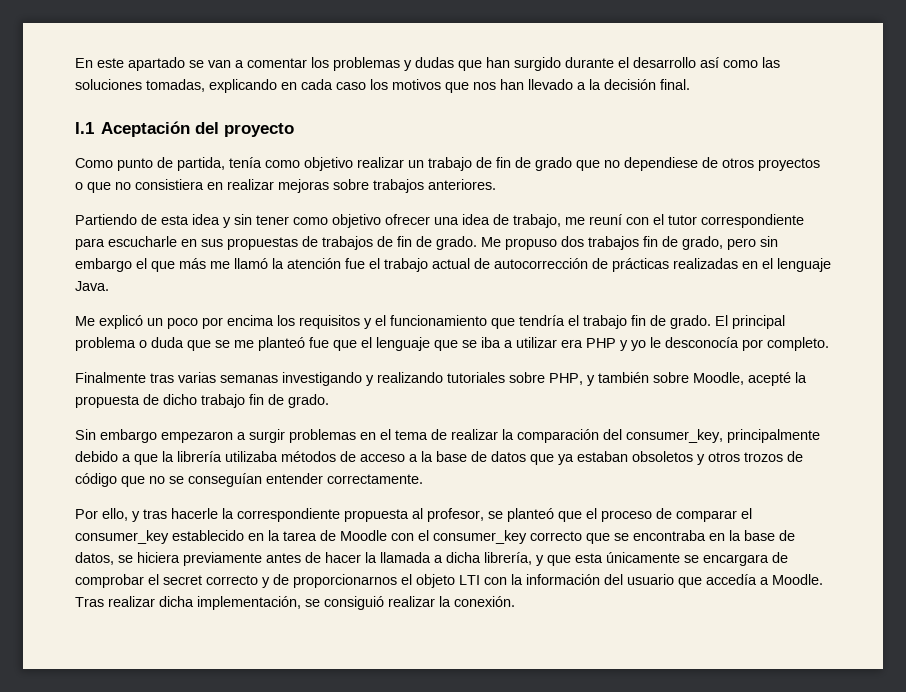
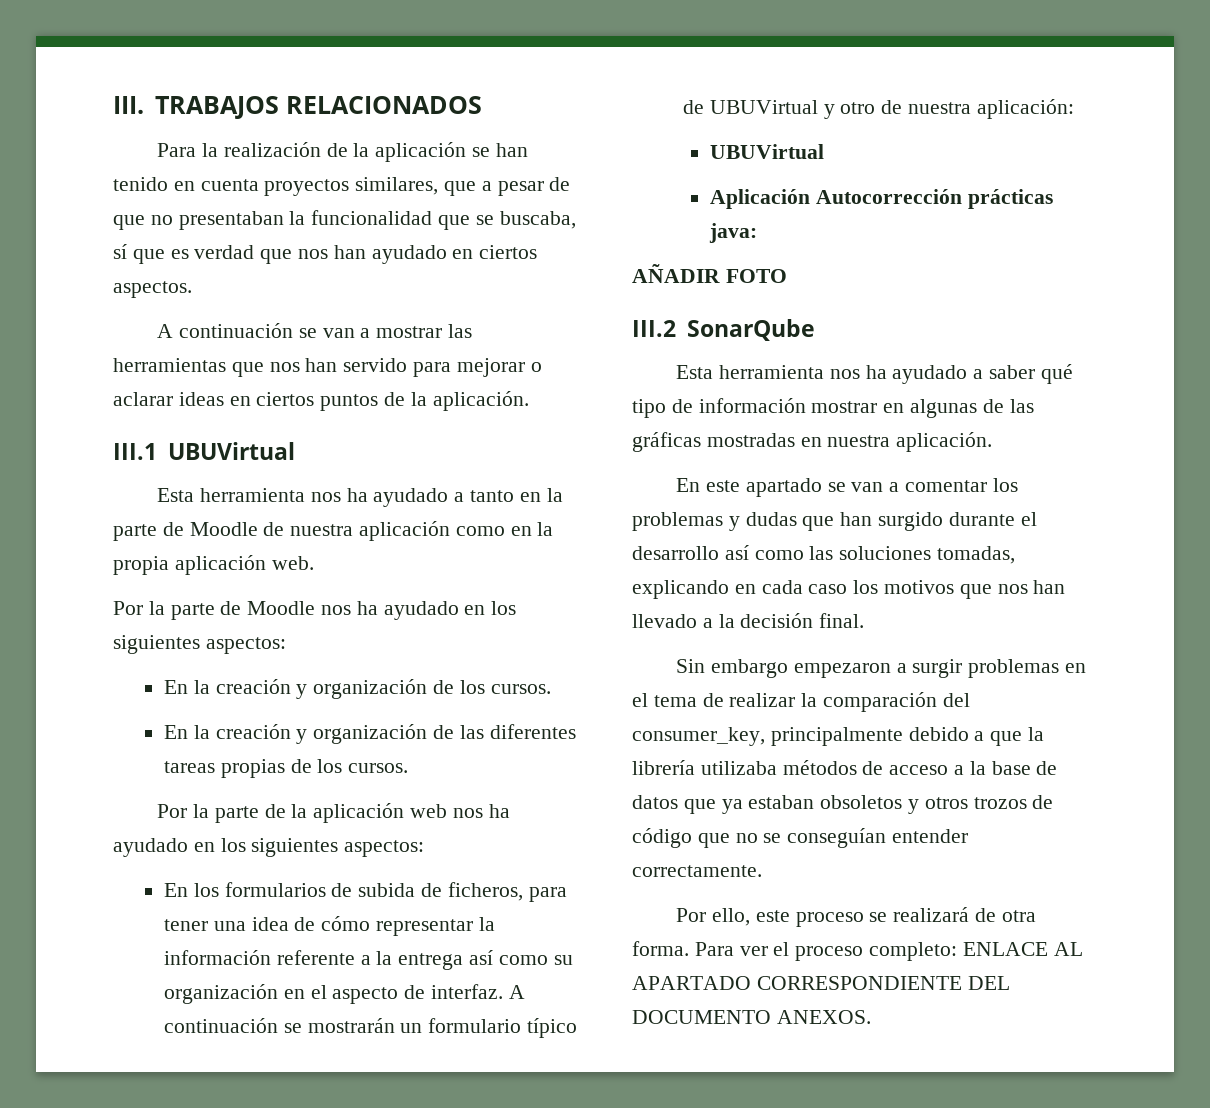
+ III. TRABAJOS RELACIONADOS
+ Para la realización de la aplicación se han tenido en cuenta proyectos similares, que a pesar de que no presentaban la funcionalidad que se buscaba, sí que es verdad que nos han ayudado en ciertos aspectos.
+ A continuación se van a mostrar las herramientas que nos han servido para mejorar o aclarar ideas en ciertos puntos de la aplicación.
+ III.1 UBUVirtual
+ Esta herramienta nos ha ayudado a tanto en la parte de Moodle de nuestra aplicación como en la propia aplicación web.
+ Por la parte de Moodle nos ha ayudado en los siguientes aspectos:
+ En la creación y organización de los cursos.
+ En la creación y organización de las diferentes tareas propias de los cursos.
+ Por la parte de la aplicación web nos ha ayudado en los siguientes aspectos:
+ En los formularios de subida de ficheros, para tener una idea de cómo representar la información referente a la entrega así como su organización en el aspecto de interfaz. A continuación se mostrarán un formulario típico de UBUVirtual y otro de nuestra aplicación:
+ UBUVirtual
+ Aplicación Autocorrección prácticas java:
+ AÑADIR FOTO
+ III.2 SonarQube
+ Esta herramienta nos ha ayudado a saber qué tipo de información mostrar en algunas de las gráficas mostradas en nuestra aplicación.
- I.1 Aceptación del proyecto
- Como punto de partida, tenía como objetivo realizar un trabajo de fin de grado que no dependiese de otros proyectos o que no consistiera en realizar mejoras sobre trabajos anteriores.
- Partiendo de esta idea y sin tener como objetivo ofrecer una idea de trabajo, me reuní con el tutor correspondiente para escucharle en sus propuestas de trabajos de fin de grado. Me propuso dos trabajos fin de grado, pero sin embargo el que más me llamó la atención fue el trabajo actual de autocorrección de prácticas realizadas en el lenguaje Java.
- Me explicó un poco por encima los requisitos y el funcionamiento que tendría el trabajo fin de grado. El principal problema o duda que se me planteó fue que el lenguaje que se iba a utilizar era PHP y yo le desconocía por completo.
- Finalmente tras varias semanas investigando y realizando tutoriales sobre PHP, y también sobre Moodle, acepté la propuesta de dicho trabajo fin de grado.
- Por ello, y tras hacerle la correspondiente propuesta al profesor, se planteó que el proceso de comparar el consumer_key establecido en la tarea de Moodle con el consumer_key correcto que se encontraba en la base de datos, se hiciera previamente antes de hacer la llamada a dicha librería, y que esta únicamente se encargara de comprobar el secret correcto y de proporcionarnos el objeto LTI con la información del usuario que accedía a Moodle. Tras realizar dicha implementación, se consiguió realizar la conexión.
+ Por ello, este proceso se realizará de otra forma. Para ver el proceso completo: ENLACE AL APARTADO CORRESPONDIENTE DEL DOCUMENTO ANEXOS.

